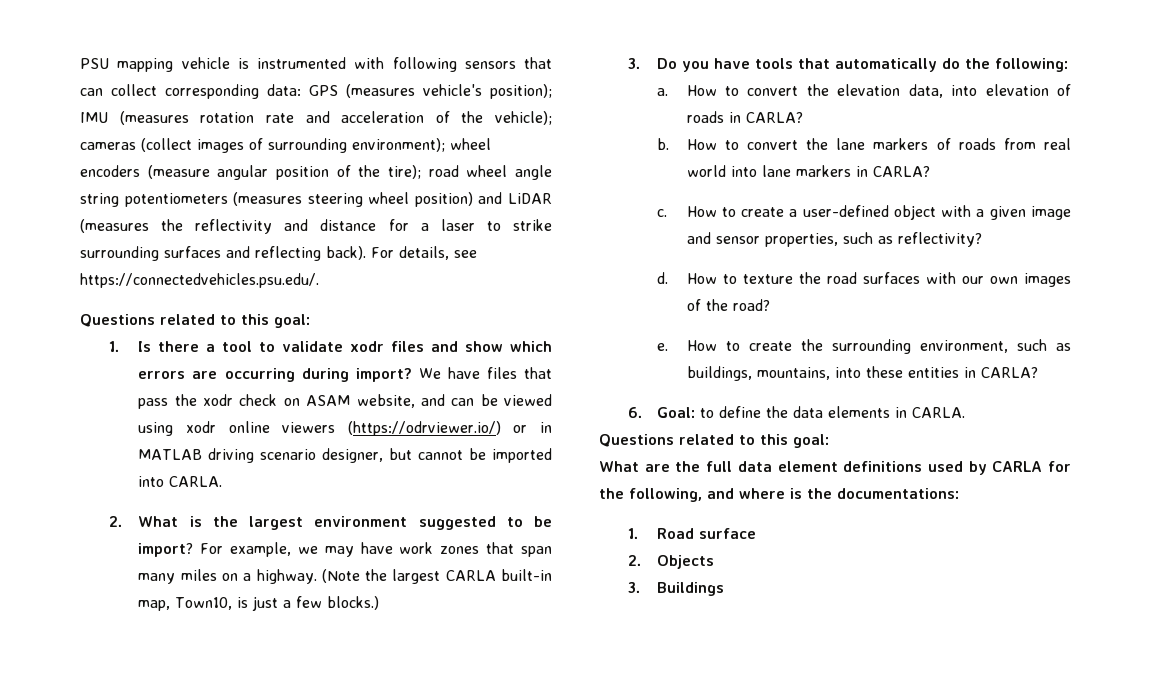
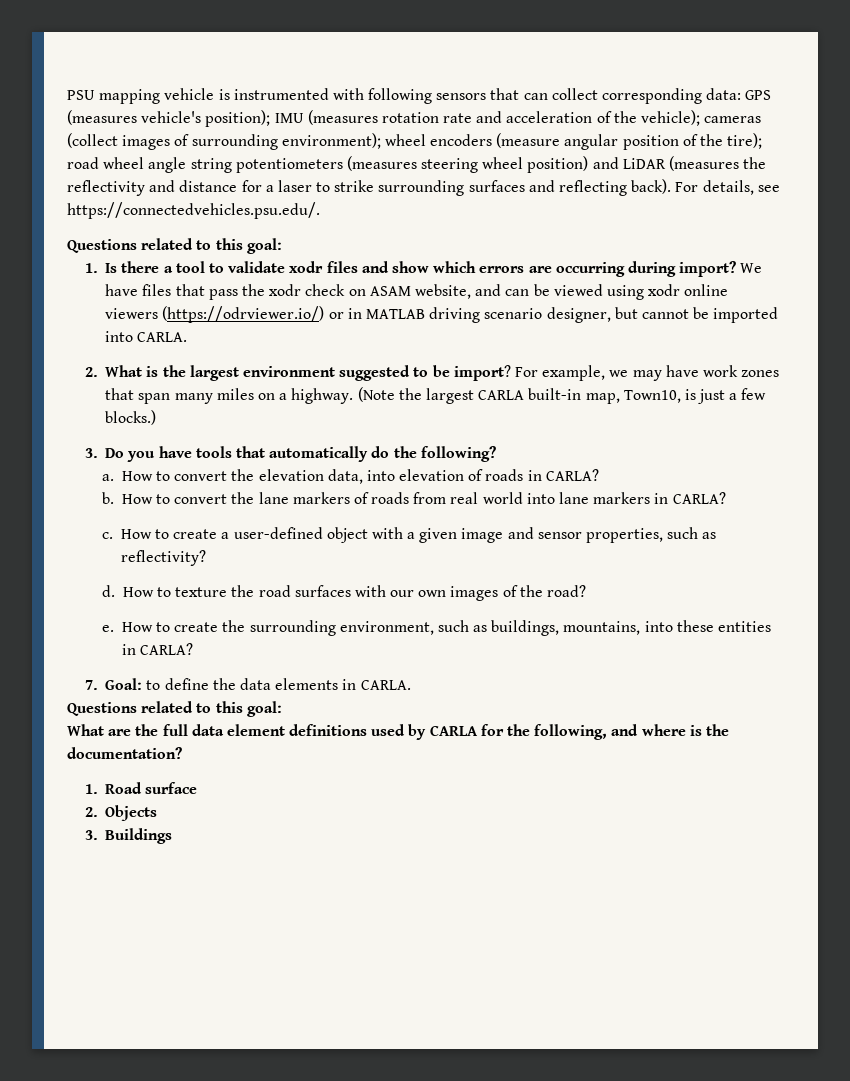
- 3. Do you have tools that automatically do the following:
+ 3. Do you have tools that automatically do the following?
- 6. Goal: to define the data elements in CARLA.
+ 7. Goal: to define the data elements in CARLA.
- What are the full data element definitions used by CARLA for the following, and where is the documentations:
+ What are the full data element definitions used by CARLA for the following, and where is the documentation?

